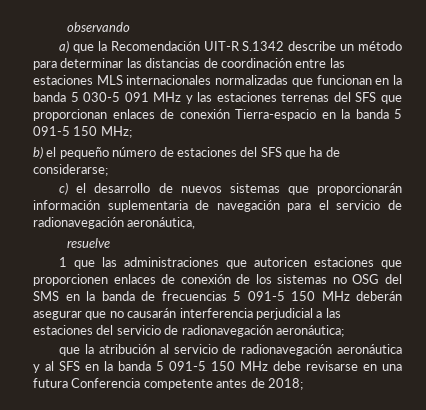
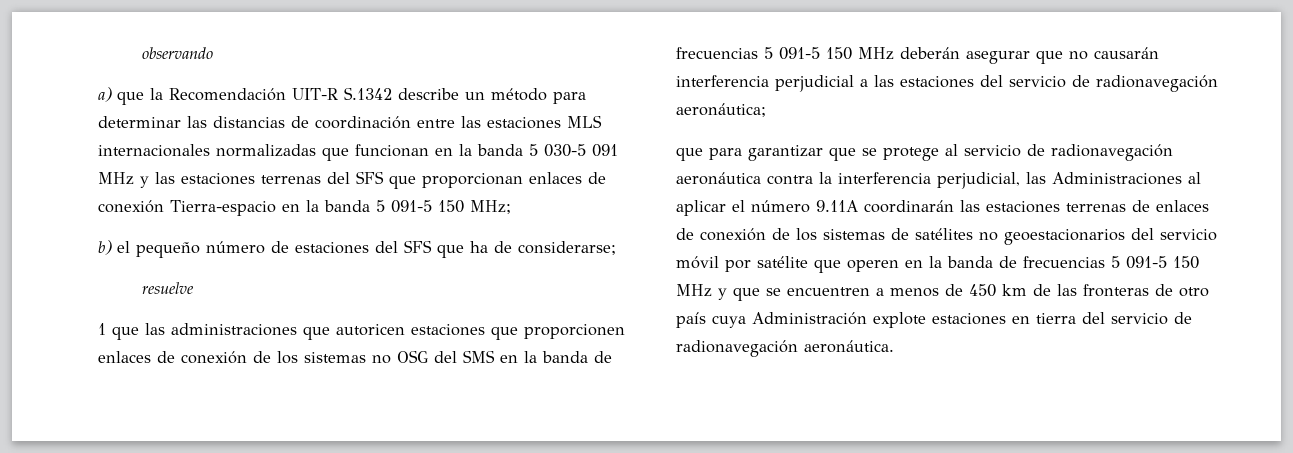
- c) el desarrollo de nuevos sistemas que proporcionarán información suplementaria de navegación para el servicio de radionavegación aeronáutica,
- que la atribución al servicio de radionavegación aeronáutica y al SFS en la banda 5 091-5 150 MHz debe revisarse en una futura Conferencia competente antes de 2018;
+ que para garantizar que se protege al servicio de radionavegación aeronáutica contra la interferencia perjudicial, las Administraciones al aplicar el número 9.11A coordinarán las estaciones terrenas de enlaces de conexión de los sistemas de satélites no geoestacionarios del servicio móvil por satélite que operen en la banda de frecuencias 5 091-5 150 MHz y que se encuentren a menos de 450 km de las fronteras de otro país cuya Administración explote estaciones en tierra del servicio de radionavegación aeronáutica.

